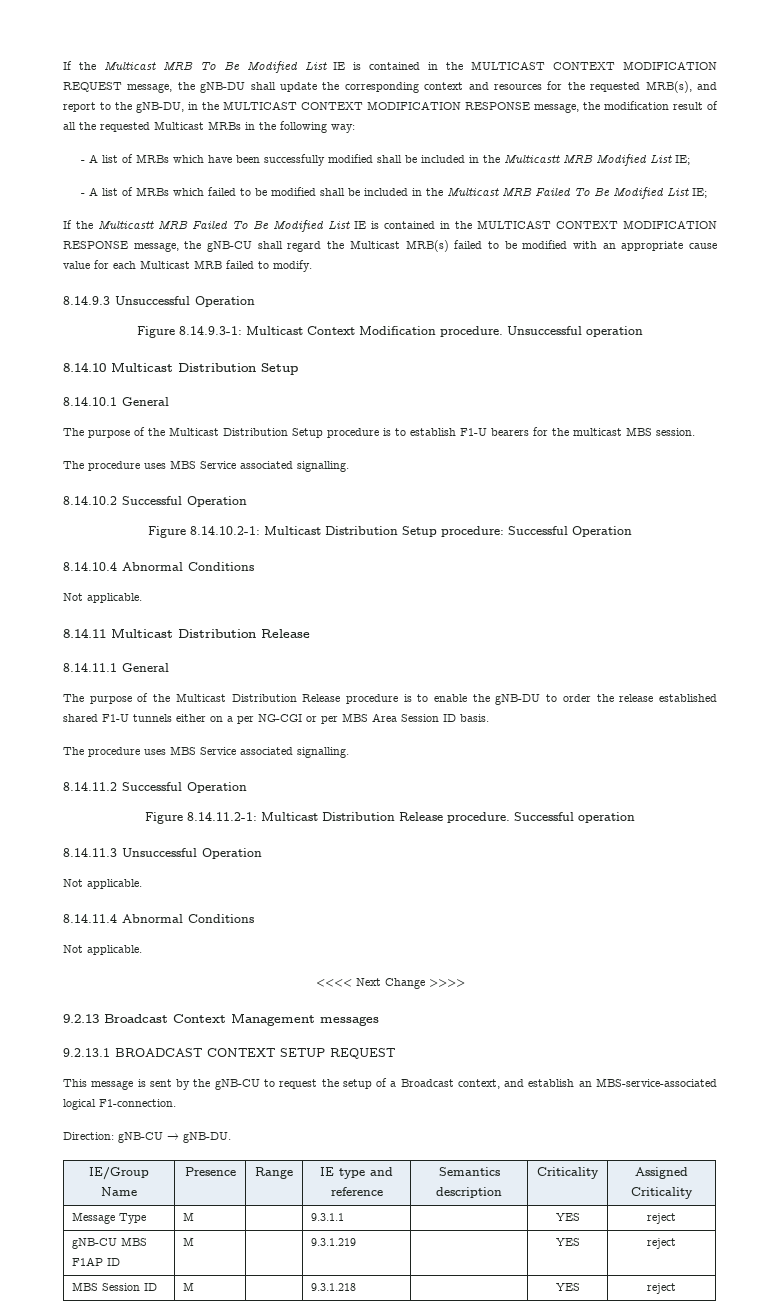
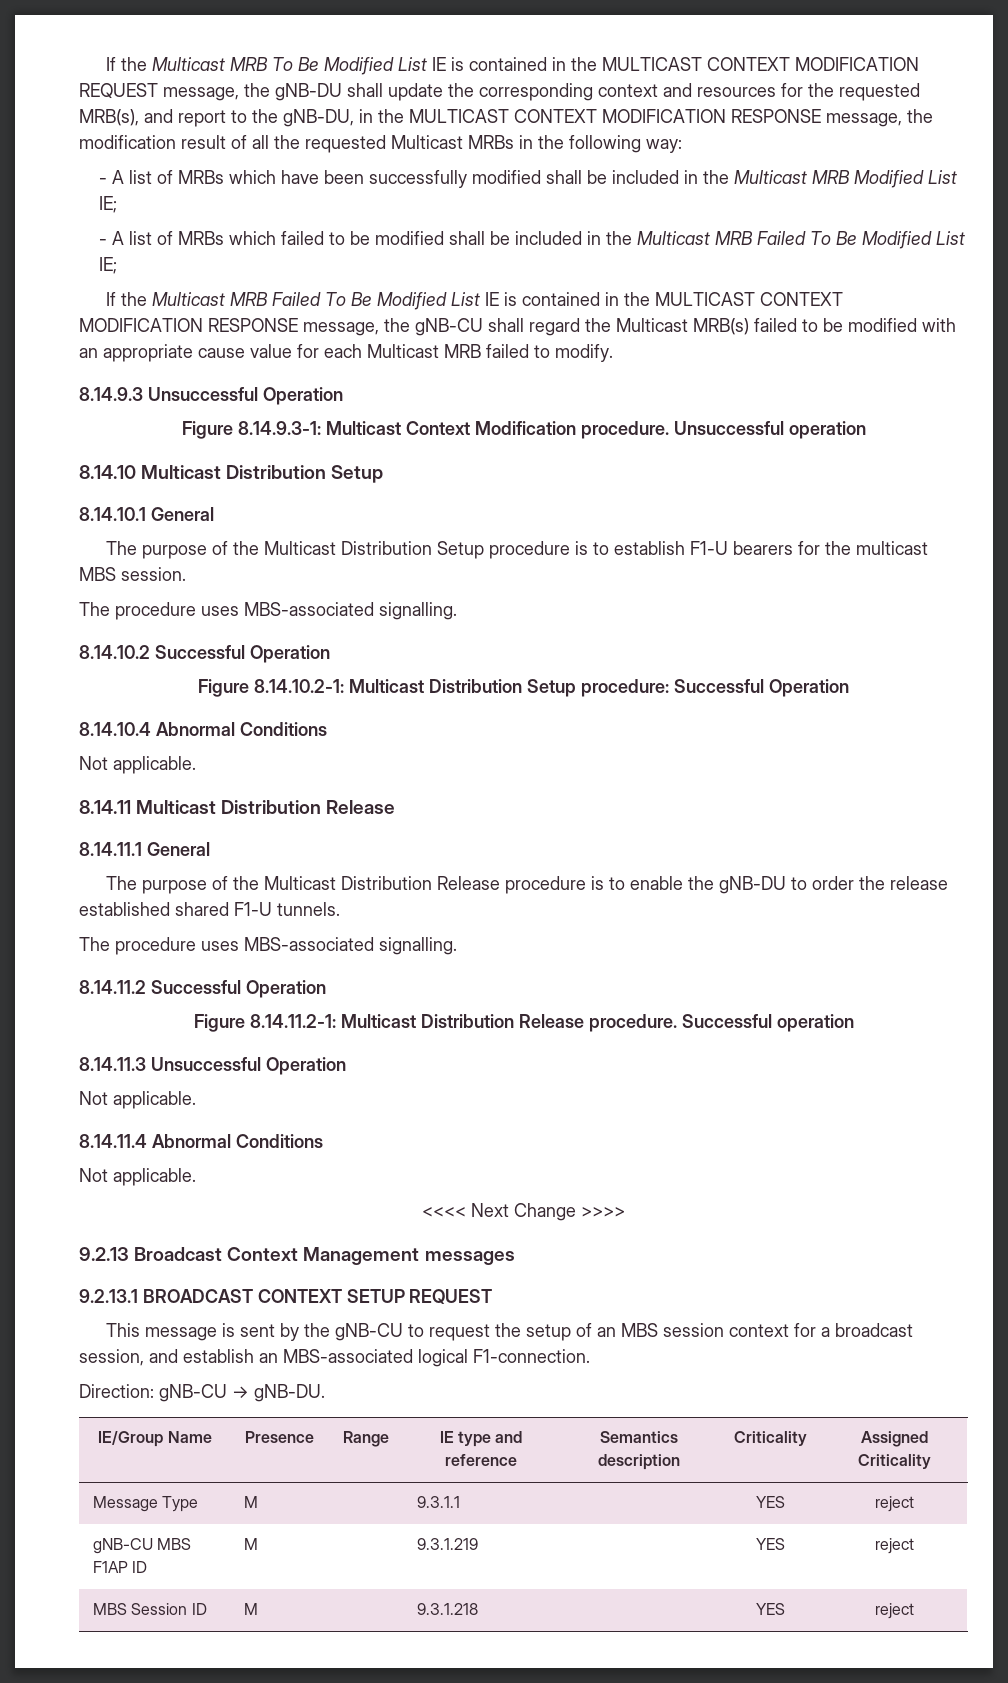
- - A list of MRBs which have been successfully modified shall be included in the Multicastt MRB Modified List IE;
+ - A list of MRBs which have been successfully modified shall be included in the Multicast MRB Modified List IE;
- If the Multicastt MRB Failed To Be Modified List IE is contained in the MULTICAST CONTEXT MODIFICATION RESPONSE message, the gNB-CU shall regard the Multicast MRB(s) failed to be modified with an appropriate cause value for each Multicast MRB failed to modify.
+ If the Multicast MRB Failed To Be Modified List IE is contained in the MULTICAST CONTEXT MODIFICATION RESPONSE message, the gNB-CU shall regard the Multicast MRB(s) failed to be modified with an appropriate cause value for each Multicast MRB failed to modify.
  The purpose of the Multicast Distribution Setup procedure is to establish F1-U bearers for the multicast MBS session.
- The procedure uses MBS Service associated signalling.
+ The procedure uses MBS-associated signalling.
- The purpose of the Multicast Distribution Release procedure is to enable the gNB-DU to order the release established shared F1-U tunnels either on a per NG-CGI or per MBS Area Session ID basis.
- The procedure uses MBS Service associated signalling.
+ The purpose of the Multicast Distribution Release procedure is to enable the gNB-DU to order the release established shared F1-U tunnels.
+ The procedure uses MBS-associated signalling.
- This message is sent by the gNB-CU to request the setup of a Broadcast context, and establish an MBS-service-associated logical F1-connection.
+ This message is sent by the gNB-CU to request the setup of an MBS session context for a broadcast session, and establish an MBS-associated logical F1-connection.

